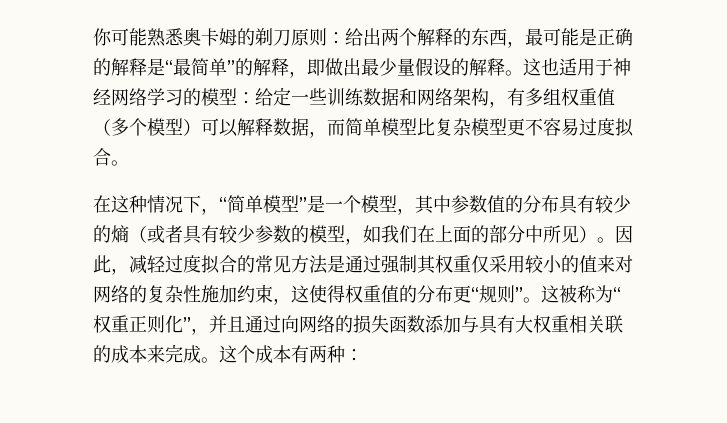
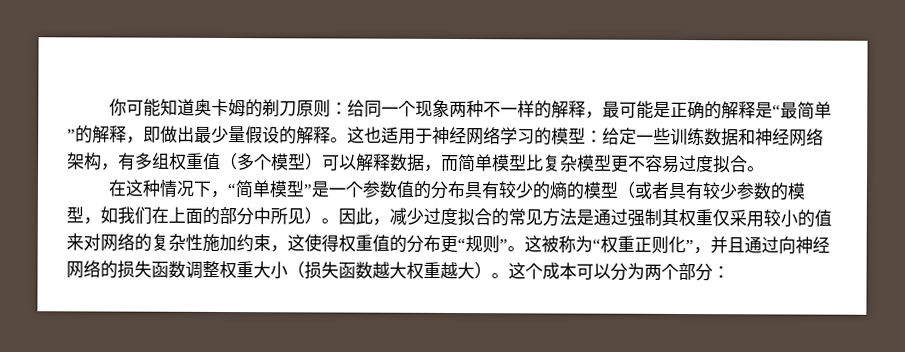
- 你可能熟悉奥卡姆的剃刀原则：给出两个解释的东西，最可能是正确的解释是“最简单”的解释，即做出最少量假设的解释。
+ 你可能知道奥卡姆的剃刀原则：给同一个现象两种不一样的解释，最可能是正确的解释是“最简单”的解释，即做出最少量假设的解释。
- 这也适用于神经网络学习的模型：给定一些训练数据和网络架构，有多组权重值（多个模型）可以解释数据，而简单模型比复杂模型更不容易过度拟合。
+ 这也适用于神经网络学习的模型：给定一些训练数据和神经网络架构，有多组权重值（多个模型）可以解释数据，而简单模型比复杂模型更不容易过度拟合。
- 在这种情况下，“简单模型”是一个模型，其中参数值的分布具有较少的熵（或者具有较少参数的模型，如我们在上面的部分中所见）。
+ 在这种情况下，“简单模型”是一个参数值的分布具有较少的熵的模型（或者具有较少参数的模型，如我们在上面的部分中所见）。
- 因此，减轻过度拟合的常见方法是通过强制其权重仅采用较小的值来对网络的复杂性施加约束，这使得权重值的分布更“规则”。
+ 因此，减少过度拟合的常见方法是通过强制其权重仅采用较小的值来对网络的复杂性施加约束，这使得权重值的分布更“规则”。
- 这被称为“权重正则化”，并且通过向网络的损失函数添加与具有大权重相关联的成本来完成。这个成本有两种：
+ 这被称为“权重正则化”，并且通过向神经网络的损失函数调整权重大小（损失函数越大权重越大）。这个成本可以分为两个部分：

